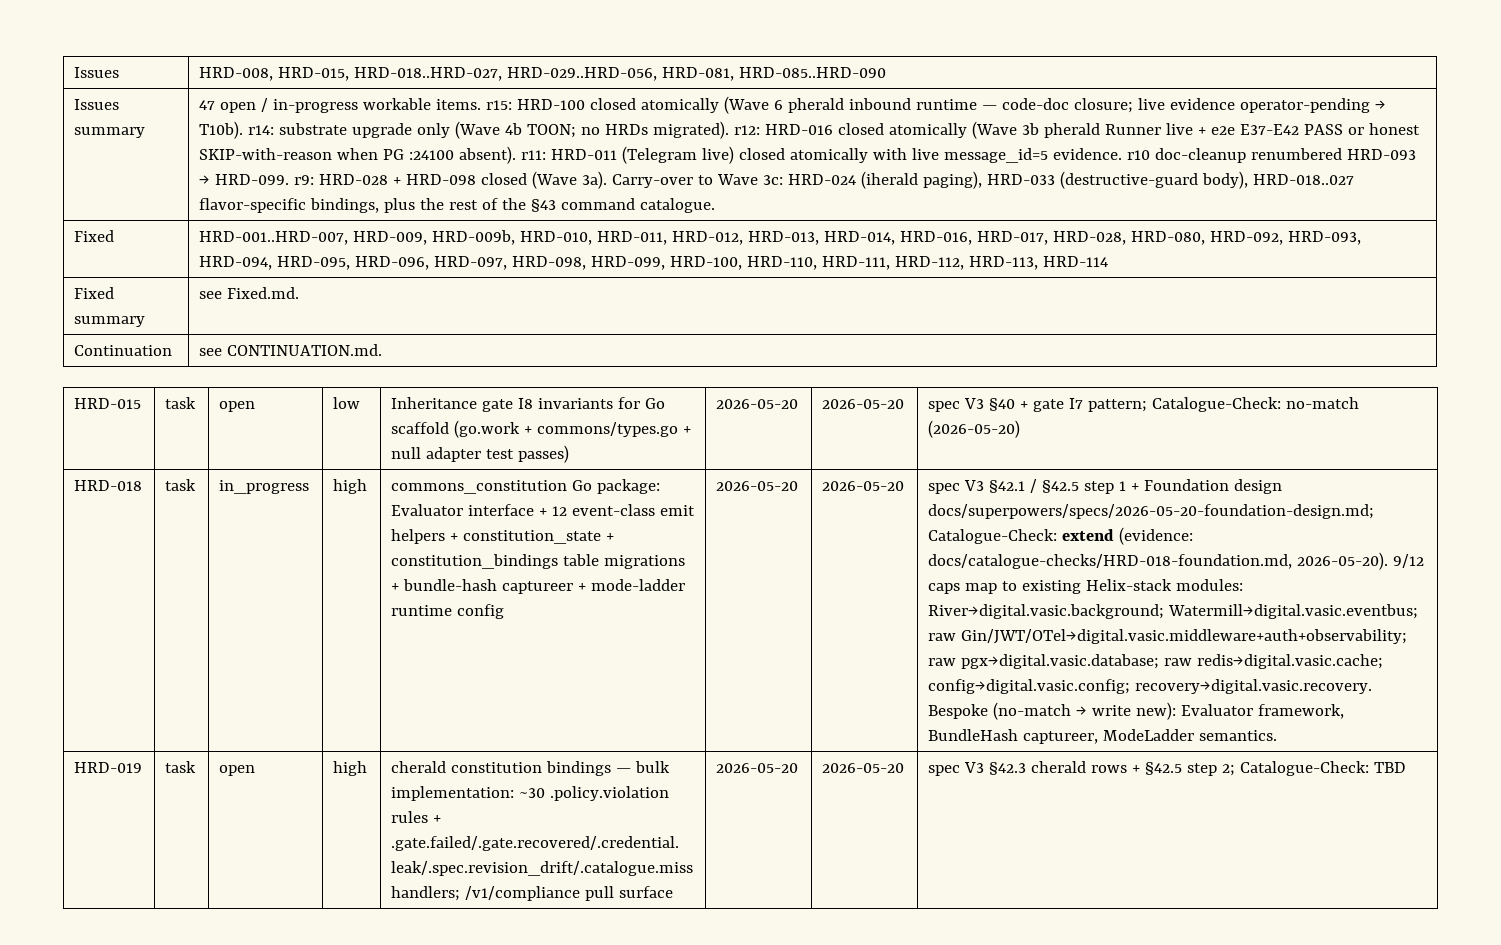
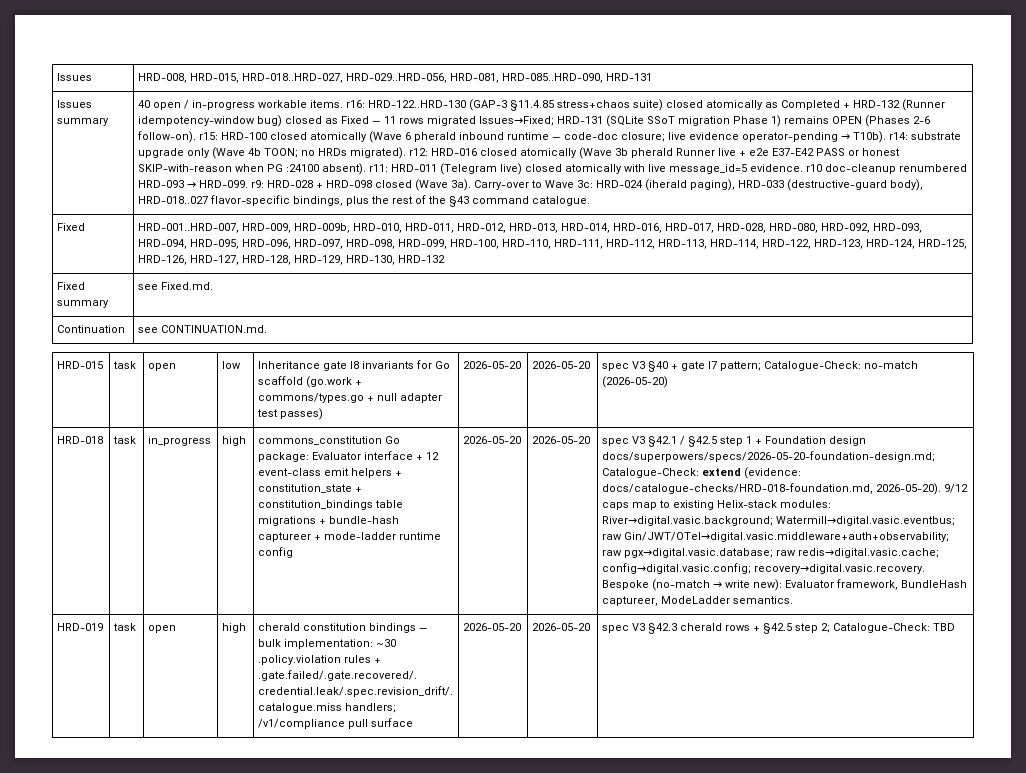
- Issues | HRD-008, HRD-015, HRD-018..HRD-027, HRD-029..HRD-056, HRD-081, HRD-085..HRD-090
+ Issues | HRD-008, HRD-015, HRD-018..HRD-027, HRD-029..HRD-056, HRD-081, HRD-085..HRD-090, HRD-131
- 47 open / in-progress workable items. r15:
+ 40 open / in-progress workable items. r16: HRD-122..HRD-130 (GAP-3 §11.4.85 stress+chaos suite) closed atomically as Completed + HRD-132 (Runner idempotency-window bug) closed as Fixed — 11 rows migrated Issues→Fixed; HRD-131 (SQLite SSoT migration Phase 1) remains OPEN (Phases 2-6 follow-on). r15:
- Fixed | HRD-001..HRD-007, HRD-009, HRD-009b, HRD-010, HRD-011, HRD-012, HRD-013, HRD-014, HRD-016, HRD-017, HRD-028, HRD-080, HRD-092, HRD-093, HRD-094, HRD-095, HRD-096, HRD-097, HRD-098, HRD-099, HRD-100, HRD-110, HRD-111, HRD-112, HRD-113, HRD-114
+ Fixed | HRD-001..HRD-007, HRD-009, HRD-009b, HRD-010, HRD-011, HRD-012, HRD-013, HRD-014, HRD-016, HRD-017, HRD-028, HRD-080, HRD-092, HRD-093, HRD-094, HRD-095, HRD-096, HRD-097, HRD-098, HRD-099, HRD-100, HRD-110, HRD-111, HRD-112, HRD-113, HRD-114, HRD-122, HRD-123, HRD-124, HRD-125, HRD-126, HRD-127, HRD-128, HRD-129, HRD-130, HRD-132

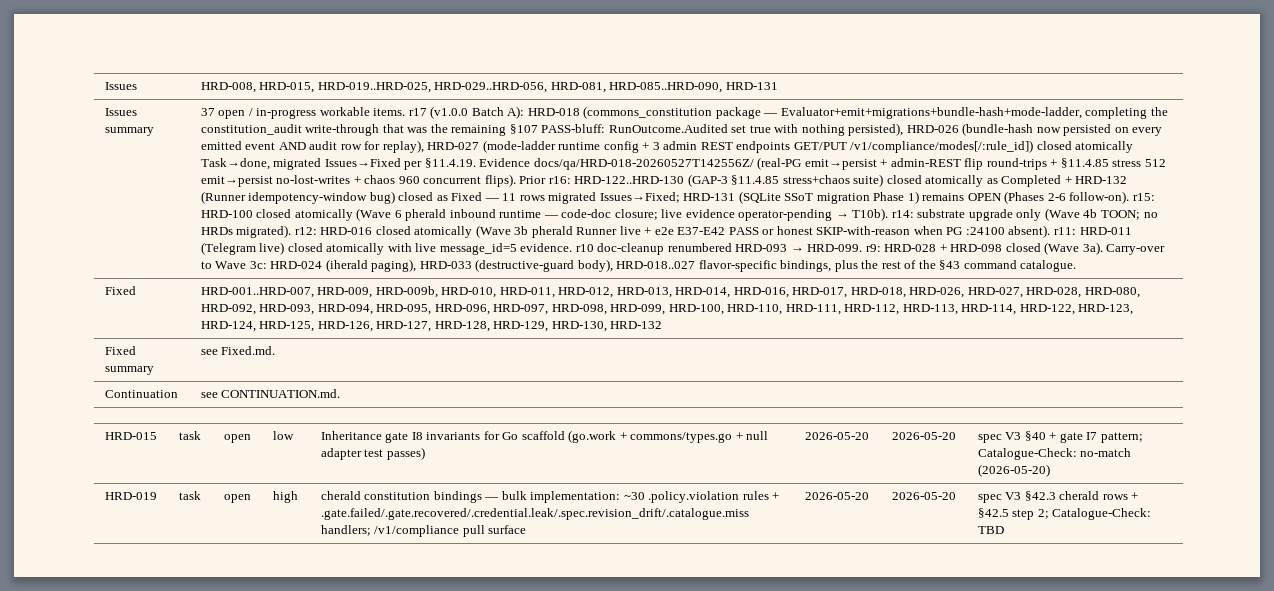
- Issues | HRD-008, HRD-015, HRD-018..HRD-027, HRD-029..HRD-056, HRD-081, HRD-085..HRD-090, HRD-131
+ Issues | HRD-008, HRD-015, HRD-019..HRD-025, HRD-029..HRD-056, HRD-081, HRD-085..HRD-090, HRD-131
- 40 open / in-progress workable items. r16:
+ 37 open / in-progress workable items. r17 (v1.0.0 Batch A): HRD-018 (commons_constitution package — Evaluator+emit+migrations+bundle-hash+mode-ladder, completing the constitution_audit write-through that was the remaining §107 PASS-bluff: RunOutcome.Audited set true with nothing persisted), HRD-026 (bundle-hash now persisted on every emitted event AND audit row for replay), HRD-027 (mode-ladder runtime config + 3 admin REST endpoints GET/PUT /v1/compliance/modes[/:rule_id]) closed atomically Task→done, migrated Issues→Fixed per §11.4.19. Evidence docs/qa/HRD-018-20260527T142556Z/ (real-PG emit→persist + admin-REST flip round-trips + §11.4.85 stress 512 emit→persist no-lost-writes + chaos 960 concurrent flips). Prior r16:
- Fixed | HRD-001..HRD-007, HRD-009, HRD-009b, HRD-010, HRD-011, HRD-012, HRD-013, HRD-014, HRD-016, HRD-017, HRD-028, HRD-080, HRD-092, HRD-093, HRD-094, HRD-095, HRD-096, HRD-097, HRD-098, HRD-099, HRD-100, HRD-110, HRD-111, HRD-112, HRD-113, HRD-114, HRD-122, HRD-123, HRD-124, HRD-125, HRD-126, HRD-127, HRD-128, HRD-129, HRD-130, HRD-132
+ Fixed | HRD-001..HRD-007, HRD-009, HRD-009b, HRD-010, HRD-011, HRD-012, HRD-013, HRD-014, HRD-016, HRD-017, HRD-018, HRD-026, HRD-027, HRD-028, HRD-080, HRD-092, HRD-093, HRD-094, HRD-095, HRD-096, HRD-097, HRD-098, HRD-099, HRD-100, HRD-110, HRD-111, HRD-112, HRD-113, HRD-114, HRD-122, HRD-123, HRD-124, HRD-125, HRD-126, HRD-127, HRD-128, HRD-129, HRD-130, HRD-132
- HRD-018 | task | in_progress | high | commons_constitution Go package: Evaluator interface + 12 event-class emit helpers + constitution_state + constitution_bindings table migrations + bundle-hash captureer + mode-ladder runtime config | 2026-05-20 | 2026-05-20 | spec V3 §42.1 / §42.5 step 1 + Foundation design docs/superpowers/specs/2026-05-20-foundation-design.md; Catalogue-Check: extend (evidence: docs/catalogue-checks/HRD-018-foundation.md, 2026-05-20). 9/12 caps map to existing Helix-stack modules: River→digital.vasic.background; Watermill→digital.vasic.eventbus; raw Gin/JWT/OTel→digital.vasic.middleware+auth+observability; raw pgx→digital.vasic.database; raw redis→digital.vasic.cache; config→digital.vasic.config; recovery→digital.vasic.recovery. Bespoke (no-match → write new): Evaluator framework, BundleHash captureer, ModeLadder semantics.

